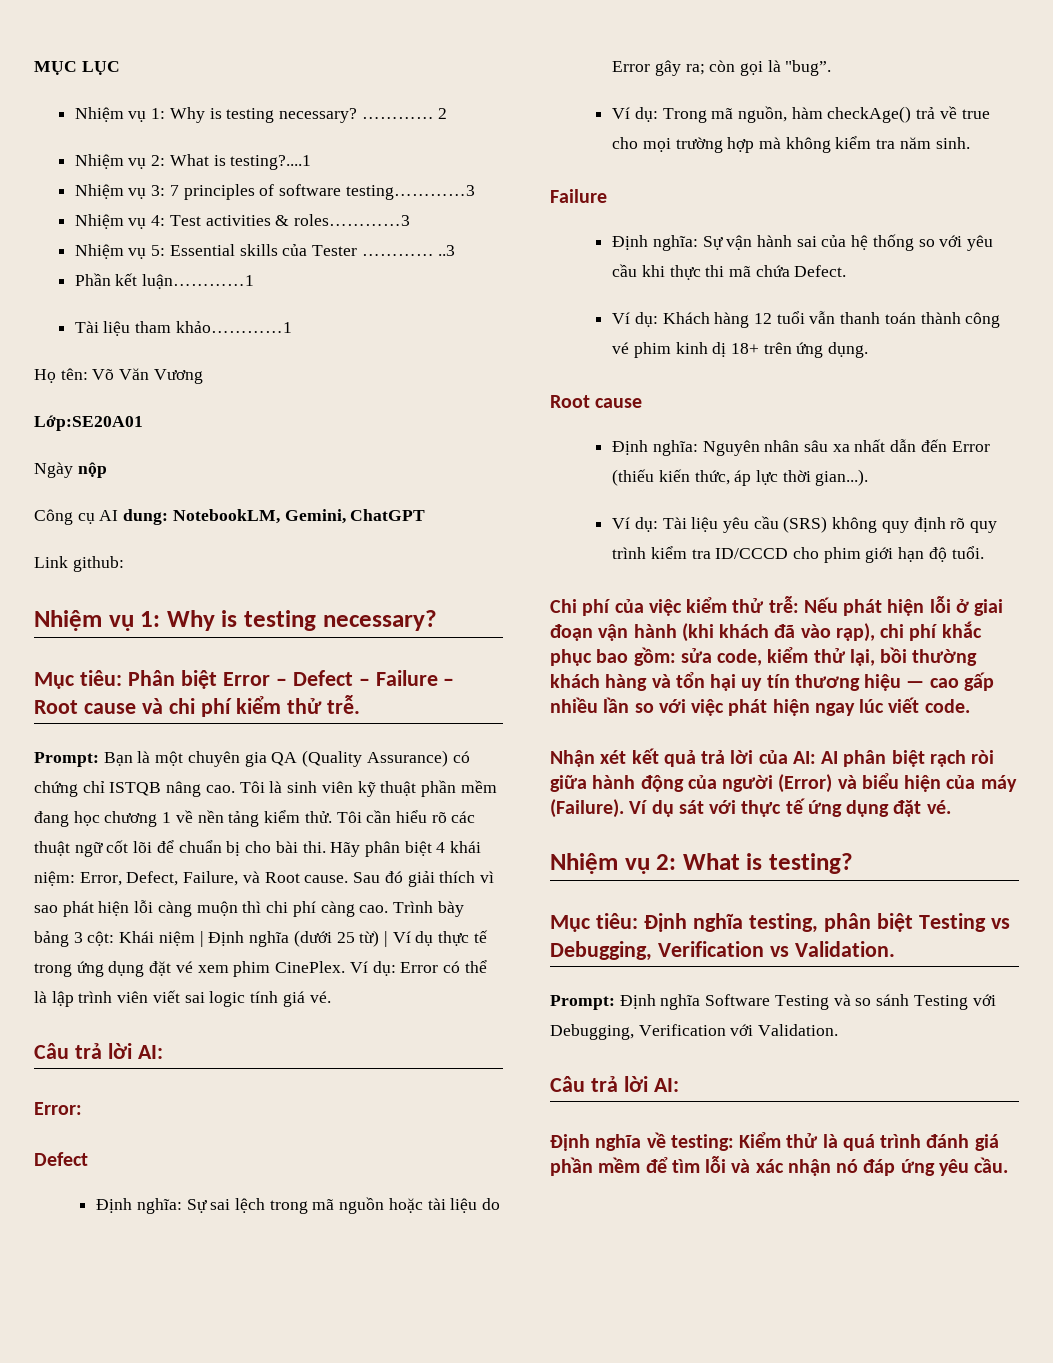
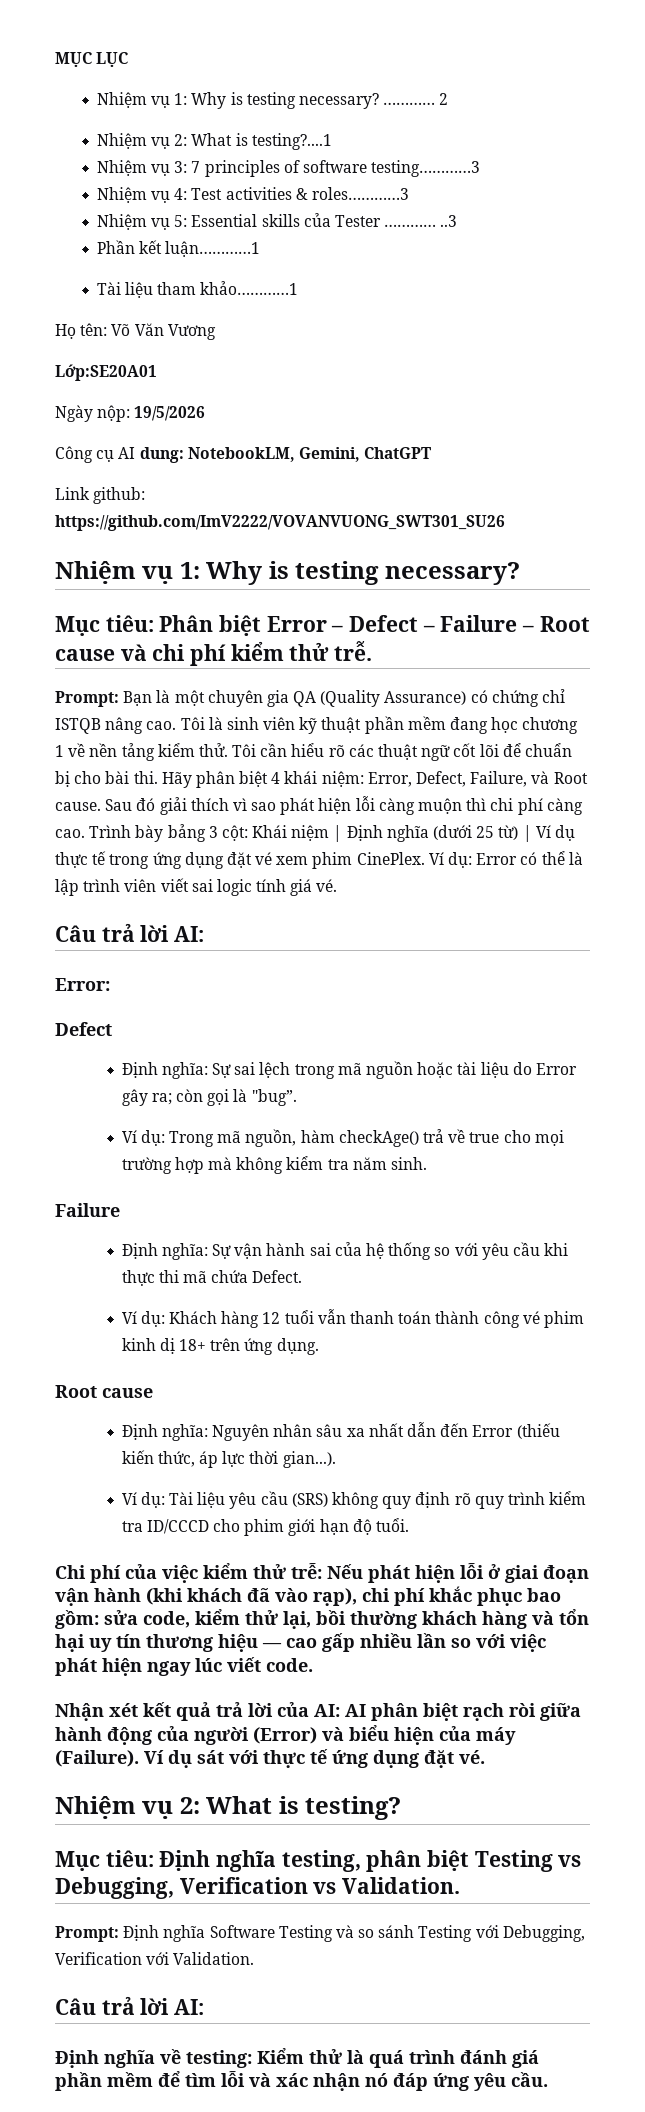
- Ngày nộp
+ Ngày nộp: 19/5/2026
- Link github:
+ Link github: https://github.com/ImV2222/VOVANVUONG_SWT301_SU26

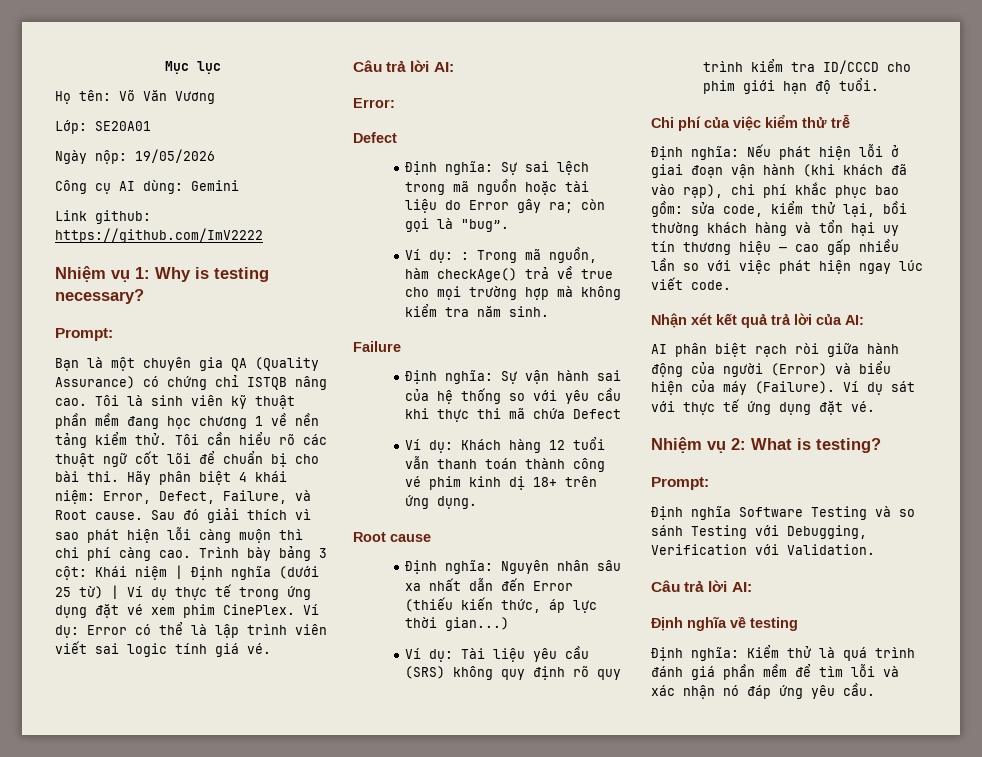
- MỤC LỤC
- Nhiệm vụ 1: Why is testing necessary? ………… 2
- Nhiệm vụ 2: What is testing?....1
- Nhiệm vụ 3: 7 principles of software testing…………3
- Nhiệm vụ 4: Test activities & roles…………3
- Nhiệm vụ 5: Essential skills của Tester ………… ..3
- Phần kết luận…………1
- Tài liệu tham khảo…………1
+ Mục lục
- Lớp:SE20A01
+ Lớp: SE20A01
- Ngày nộp: 19/5/2026
+ Ngày nộp: 19/05/2026
- Công cụ AI dung: NotebookLM, Gemini, ChatGPT
+ Công cụ AI dùng: Gemini
- Link github: https://github.com/ImV2222/VOVANVUONG_SWT301_SU26
+ Link github: https://github.com/ImV2222
  Nhiệm vụ 1: Why is testing necessary?
- Mục tiêu: Phân biệt Error – Defect – Failure – Root cause và chi phí kiểm thử trễ.
- Prompt: Bạn là một chuyên gia QA (Quality Assurance) có chứng chỉ ISTQB nâng cao.
+ Prompt:
+ Bạn là một chuyên gia QA (Quality Assurance) có chứng chỉ ISTQB nâng cao.
- Ví dụ: Trong mã nguồn, hàm checkAge() trả về true cho mọi trường hợp mà không kiểm tra năm sinh.
+ Ví dụ: : Trong mã nguồn, hàm checkAge() trả về true cho mọi trường hợp mà không kiểm tra năm sinh.
- Định nghĩa: Sự vận hành sai của hệ thống so với yêu cầu khi thực thi mã chứa Defect.
+ Định nghĩa: Sự vận hành sai của hệ thống so với yêu cầu khi thực thi mã chứa Defect
- Định nghĩa: Nguyên nhân sâu xa nhất dẫn đến Error (thiếu kiến thức, áp lực thời gian...).
+ Định nghĩa: Nguyên nhân sâu xa nhất dẫn đến Error (thiếu kiến thức, áp lực thời gian...)
- Chi phí của việc kiểm thử trễ: Nếu phát hiện lỗi ở giai đoạn vận hành (khi khách đã vào rạp), chi phí khắc phục bao gồm: sửa code, kiểm thử lại, bồi thường khách hàng và tổn hại uy tín thương hiệu — cao gấp nhiều lần so với việc phát hiện ngay lúc viết code.
+ Chi phí của việc kiểm thử trễ
+ Định nghĩa: Nếu phát hiện lỗi ở giai đoạn vận hành (khi khách đã vào rạp), chi phí khắc phục bao gồm: sửa code, kiểm thử lại, bồi thường khách hàng và tổn hại uy tín thương hiệu — cao gấp nhiều lần so với việc phát hiện ngay lúc viết code.
- Nhận xét kết quả trả lời của AI: AI phân biệt rạch ròi giữa hành động của người (Error) và biểu hiện của máy (Failure).
+ Nhận xét kết quả trả lời của AI:
+ AI phân biệt rạch ròi giữa hành động của người (Error) và biểu hiện của máy (Failure).
  Nhiệm vụ 2: What is testing?
- Mục tiêu: Định nghĩa testing, phân biệt Testing vs Debugging, Verification vs Validation.
- Prompt: Định nghĩa Software Testing và so sánh Testing với Debugging, Verification với Validation.
+ Prompt:
+ Định nghĩa Software Testing và so sánh Testing với Debugging, Verification với Validation.
- Định nghĩa về testing: Kiểm thử là quá trình đánh giá phần mềm để tìm lỗi và xác nhận nó đáp ứng yêu cầu.
+ Định nghĩa về testing
+ Định nghĩa: Kiểm thử là quá trình đánh giá phần mềm để tìm lỗi và xác nhận nó đáp ứng yêu cầu.

